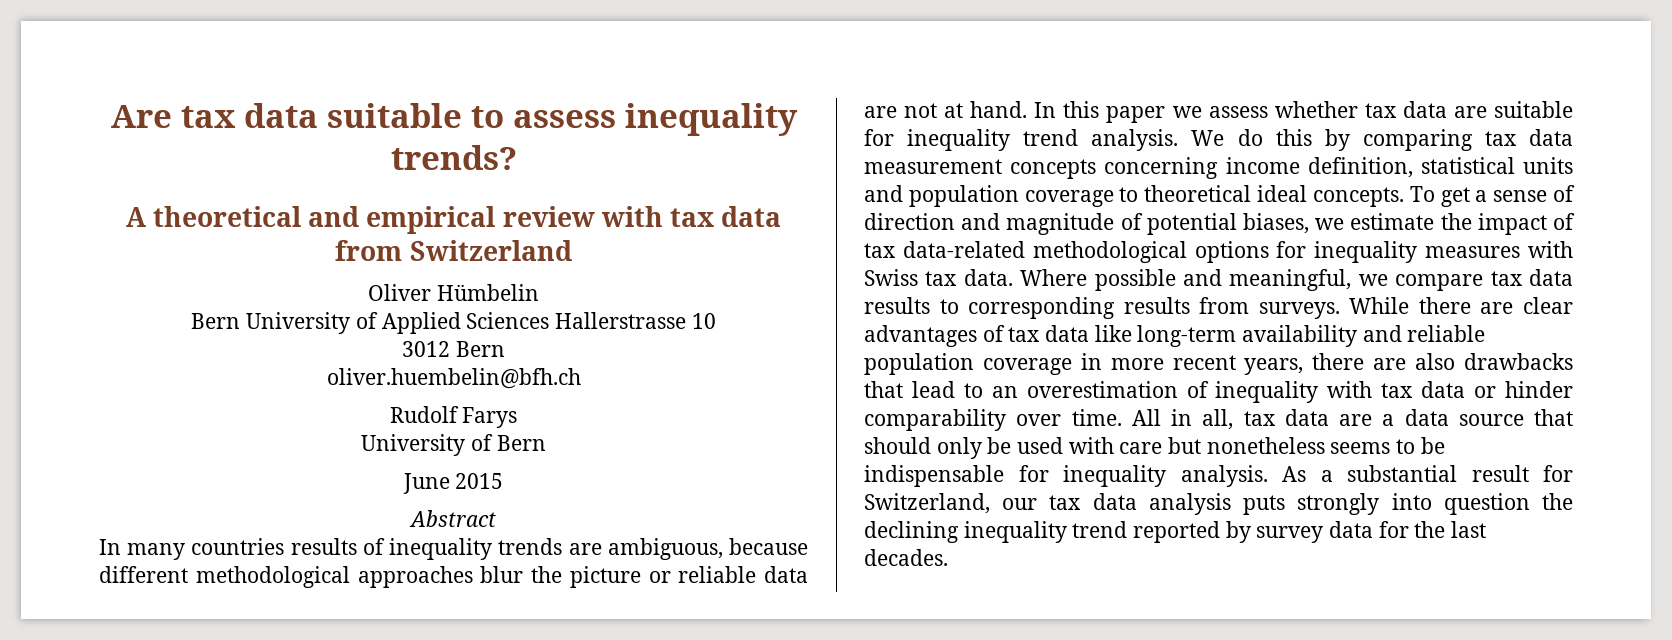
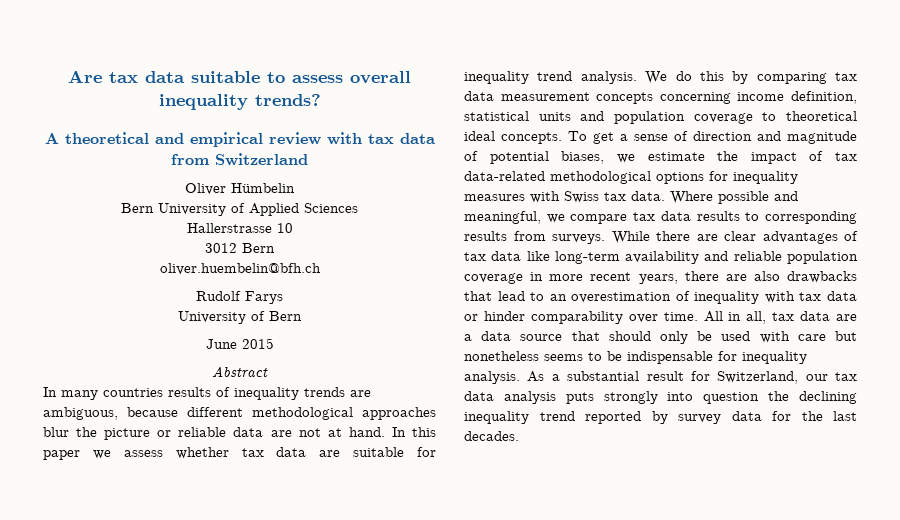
- Are tax data suitable to assess inequality trends?
+ Are tax data suitable to assess overall inequality trends?
- Bern University of Applied Sciences Hallerstrasse 10
+ Bern University of Applied Sciences
+ Hallerstrasse 10

